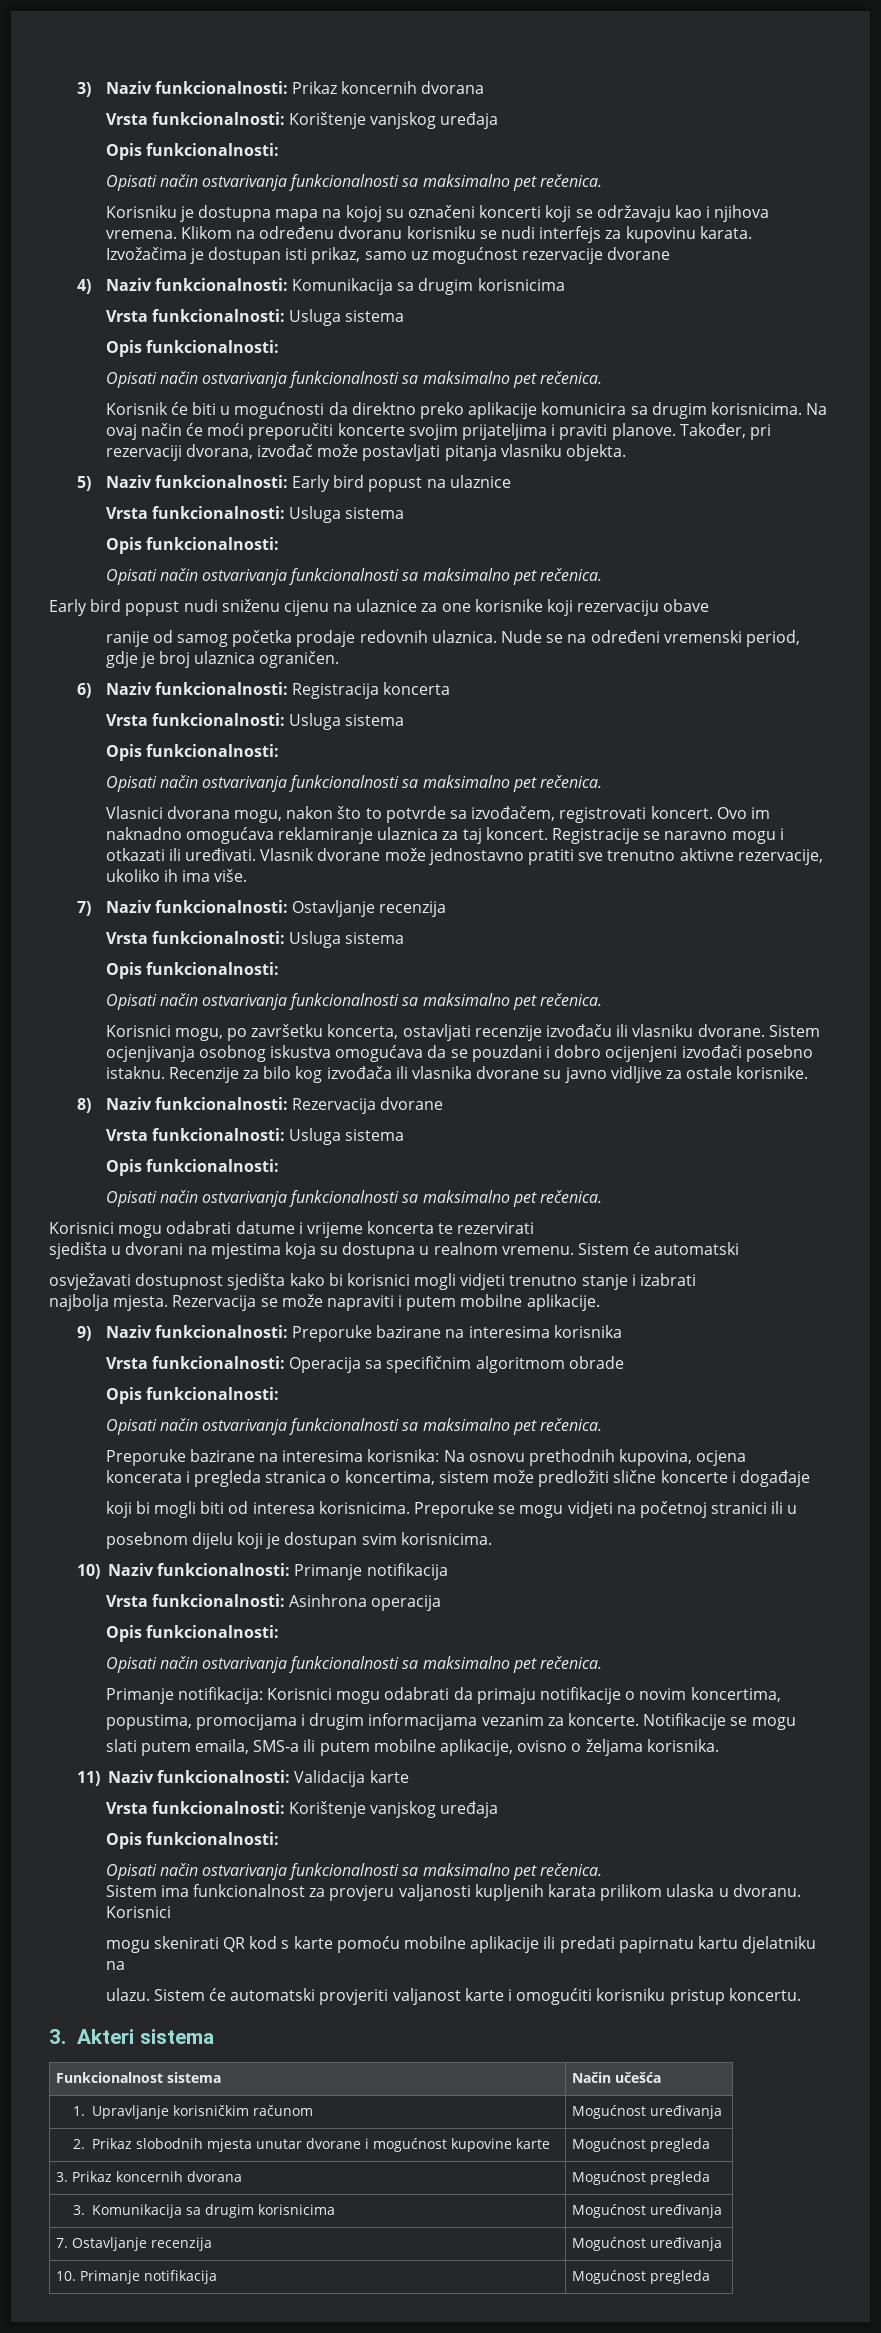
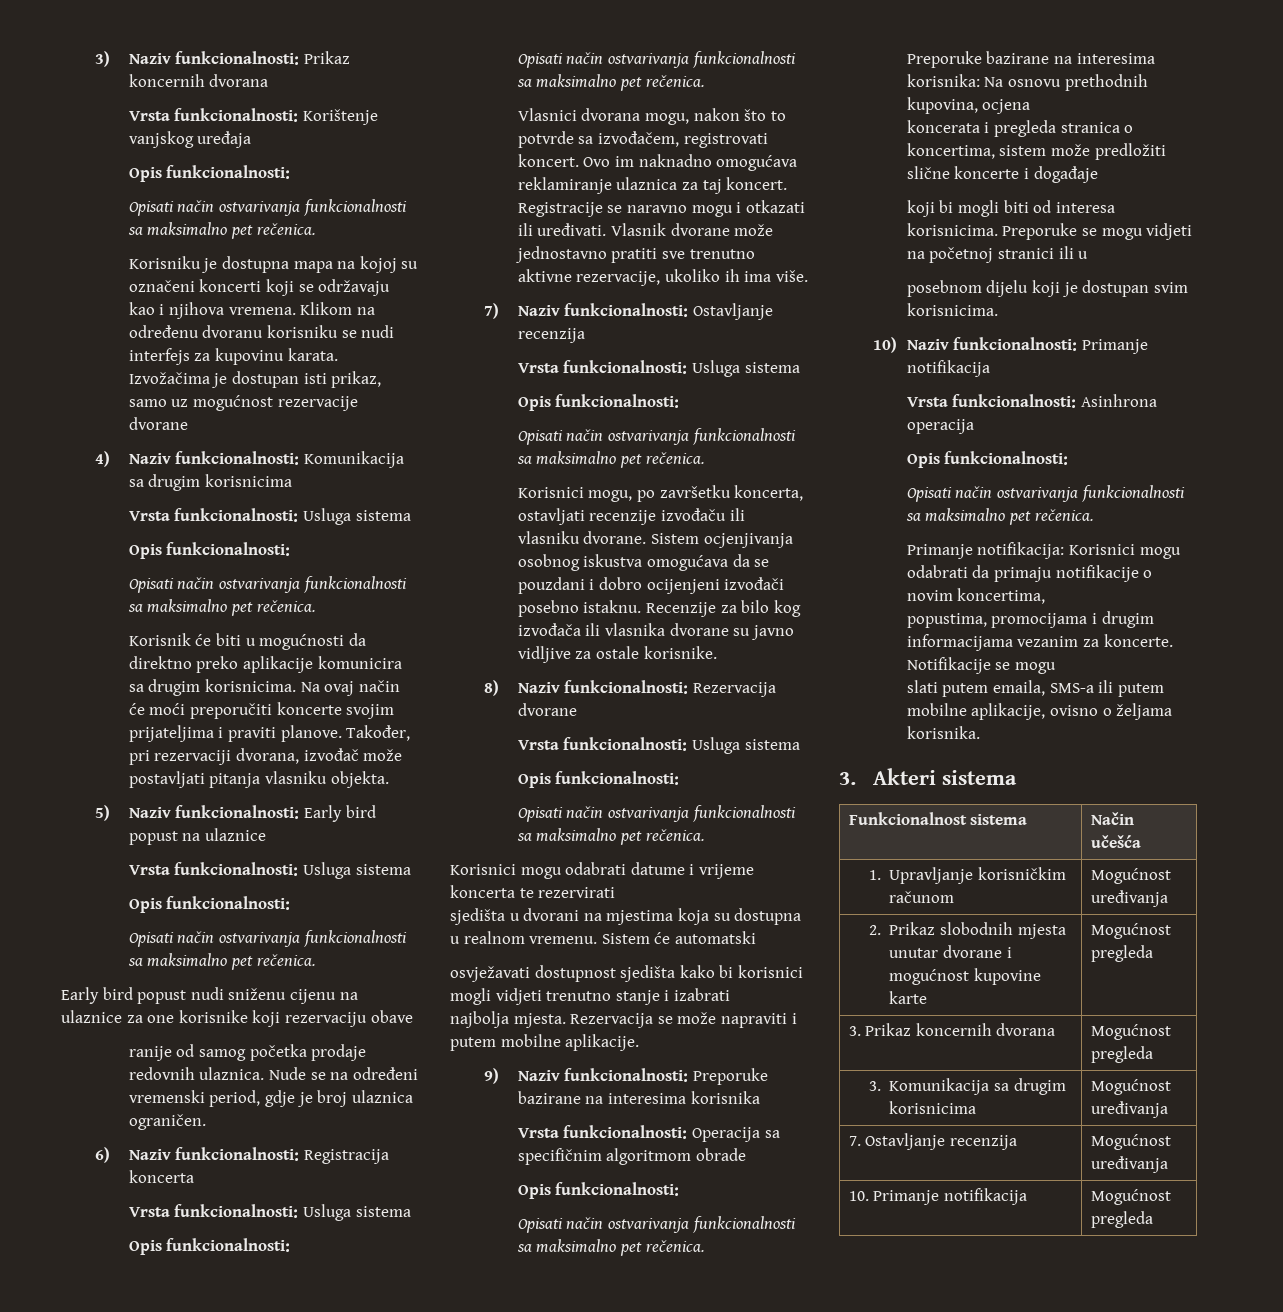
- 11) Naziv funkcionalnosti: Validacija karte
- Vrsta funkcionalnosti: Korištenje vanjskog uređaja
- Opis funkcionalnosti:
- Opisati način ostvarivanja funkcionalnosti sa maksimalno pet rečenica.
- Sistem ima funkcionalnost za provjeru valjanosti kupljenih karata prilikom ulaska u dvoranu. Korisnici
- mogu skenirati QR kod s karte pomoću mobilne aplikacije ili predati papirnatu kartu djelatniku na
- ulazu. Sistem će automatski provjeriti valjanost karte i omogućiti korisniku pristup koncertu.

